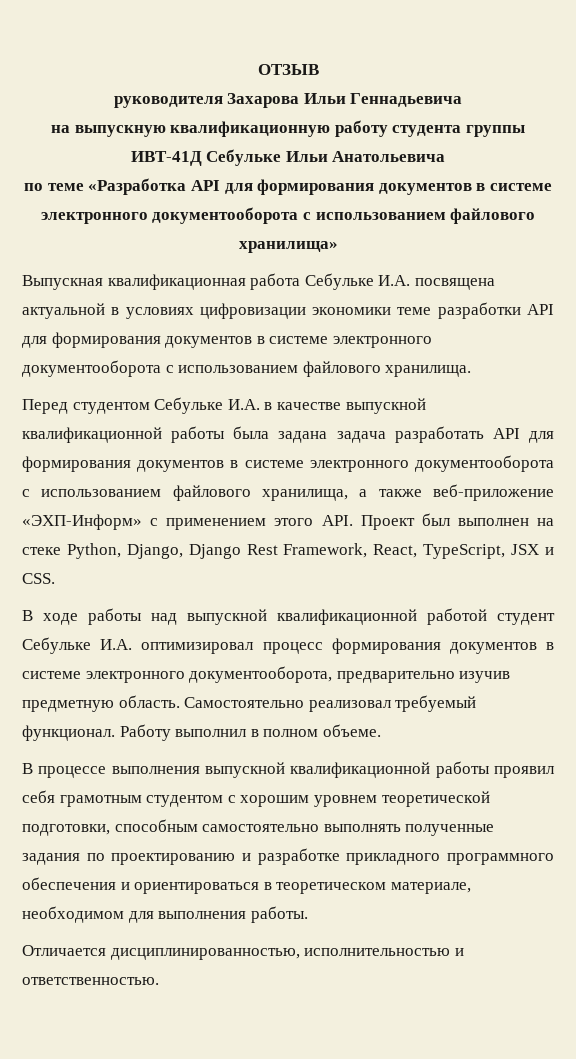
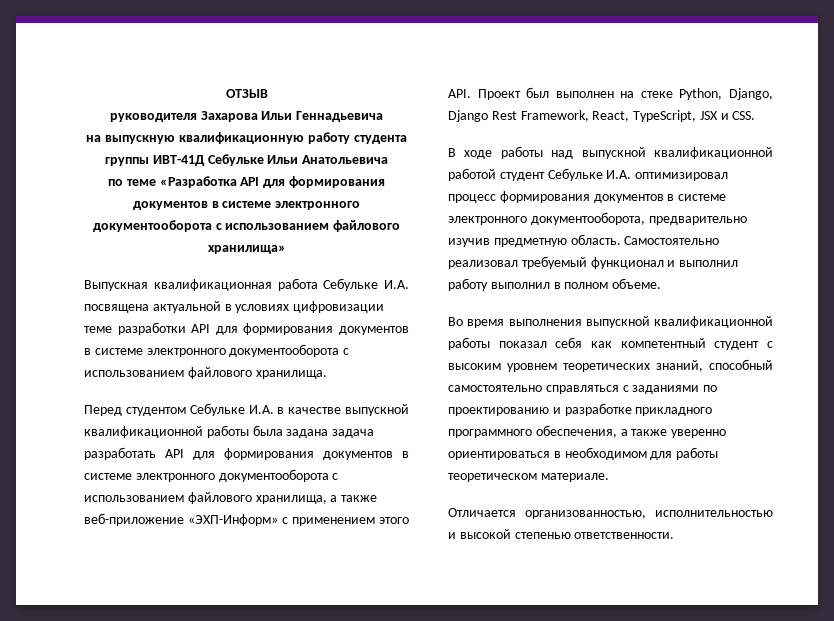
- Выпускная квалификационная работа Себульке И.А. посвящена актуальной в условиях цифровизации экономики теме разработки API для формирования документов в системе электронного документооборота с использованием файлового хранилища.
+ Выпускная квалификационная работа Себульке И.А. посвящена актуальной в условиях цифровизации теме разработки API для формирования документов в системе электронного документооборота с использованием файлового хранилища.
- Самостоятельно реализовал требуемый функционал. Работу выполнил в полном объеме.
+ Самостоятельно реализовал требуемый функционал и выполнил работу выполнил в полном объеме.
- В процессе выполнения выпускной квалификационной работы проявил себя грамотным студентом с хорошим уровнем теоретической подготовки, способным самостоятельно выполнять полученные задания по проектированию и разработке прикладного программного обеспечения и ориентироваться в теоретическом материале, необходимом для выполнения работы.
+ Во время выполнения выпускной квалификационной работы показал себя как компетентный студент с высоким уровнем теоретических знаний, способный самостоятельно справляться с заданиями по проектированию и разработке прикладного программного обеспечения, а также уверенно ориентироваться в необходимом для работы теоретическом материале.
- Отличается дисциплинированностью, исполнительностью и ответственностью.
+ Отличается организованностью, исполнительностью и высокой степенью ответственности.

